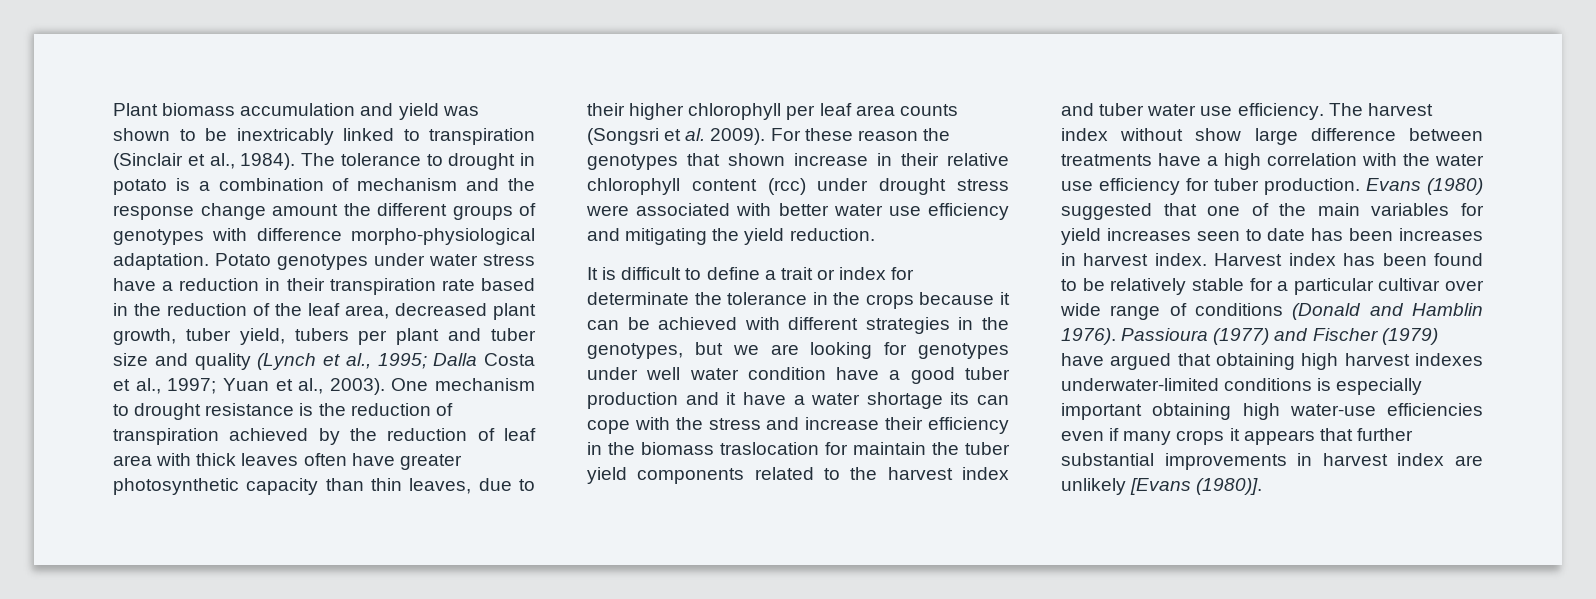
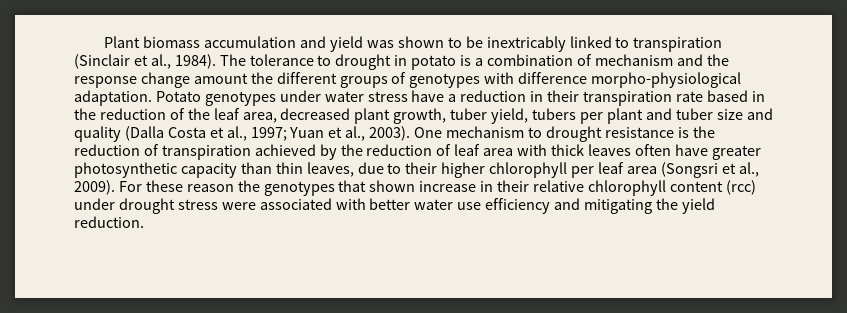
- Potato genotypes under water stress have a reduction in their transpiration rate based in the reduction of the leaf area, decreased plant growth, tuber yield, tubers per plant and tuber size and quality (Lynch et al., 1995; Dalla Costa et al., 1997; Yuan et al., 2003).
+ Potato genotypes under water stress have a reduction in their transpiration rate based in the reduction of the leaf area, decreased plant growth, tuber yield, tubers per plant and tuber size and quality (Dalla Costa et al., 1997; Yuan et al., 2003).
- One mechanism to drought resistance is the reduction of transpiration achieved by the reduction of leaf area with thick leaves often have greater photosynthetic capacity than thin leaves, due to their higher chlorophyll per leaf area counts (Songsri et al. 2009).
+ One mechanism to drought resistance is the reduction of transpiration achieved by the reduction of leaf area with thick leaves often have greater photosynthetic capacity than thin leaves, due to their higher chlorophyll per leaf area (Songsri et al., 2009).
- It is difficult to define a trait or index for determinate the tolerance in the crops because it can be achieved with different strategies in the genotypes, but we are looking for genotypes under well water condition have a good tuber production and it have a water shortage its can cope with the stress and increase their efficiency in the biomass traslocation for maintain the tuber yield components related to the harvest index and tuber water use efficiency. The harvest index without show large difference between treatments have a high correlation with the water use efficiency for tuber production. Evans (1980) suggested that one of the main variables for yield increases seen to date has been increases in harvest index. Harvest index has been found to be relatively stable for a particular cultivar over wide range of conditions (Donald and Hamblin 1976). Passioura (1977) and Fischer (1979) have argued that obtaining high harvest indexes underwater-limited conditions is especially important obtaining high water-use efficiencies even if many crops it appears that further substantial improvements in harvest index are unlikely [Evans (1980)].

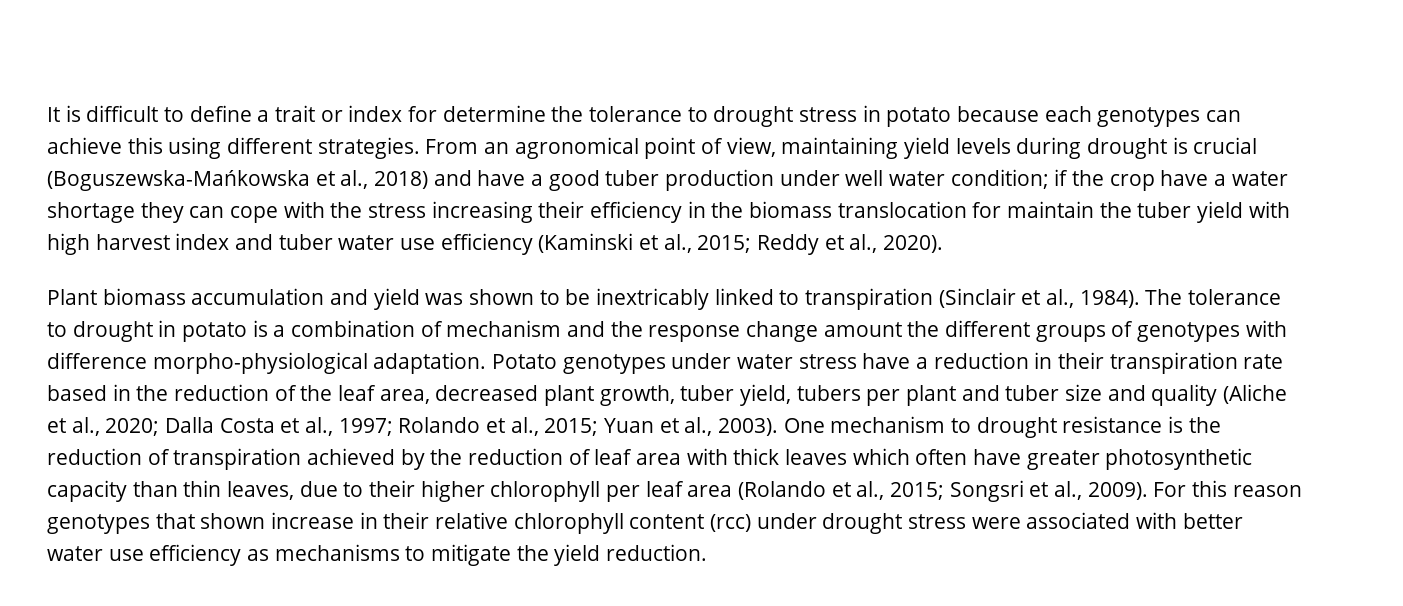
+ It is difficult to define a trait or index for determine the tolerance to drought stress in potato because each genotypes can achieve this using different strategies. From an agronomical point of view, maintaining yield levels during drought is crucial (Boguszewska-Mańkowska et al., 2018) and have a good tuber production under well water condition; if the crop have a water shortage they can cope with the stress increasing their efficiency in the biomass translocation for maintain the tuber yield with high harvest index and tuber water use efficiency (Kaminski et al., 2015; Reddy et al., 2020).
- Potato genotypes under water stress have a reduction in their transpiration rate based in the reduction of the leaf area, decreased plant growth, tuber yield, tubers per plant and tuber size and quality (Dalla Costa et al., 1997; Yuan et al., 2003).
+ Potato genotypes under water stress have a reduction in their transpiration rate based in the reduction of the leaf area, decreased plant growth, tuber yield, tubers per plant and tuber size and quality (Aliche et al., 2020; Dalla Costa et al., 1997; Rolando et al., 2015; Yuan et al., 2003).
- One mechanism to drought resistance is the reduction of transpiration achieved by the reduction of leaf area with thick leaves often have greater photosynthetic capacity than thin leaves, due to their higher chlorophyll per leaf area (Songsri et al., 2009).
+ One mechanism to drought resistance is the reduction of transpiration achieved by the reduction of leaf area with thick leaves which often have greater photosynthetic capacity than thin leaves, due to their higher chlorophyll per leaf area (Rolando et al., 2015; Songsri et al., 2009).
- For these reason the genotypes that shown increase in their relative chlorophyll content (rcc) under drought stress were associated with better water use efficiency and mitigating the yield reduction.
+ For this reason genotypes that shown increase in their relative chlorophyll content (rcc) under drought stress were associated with better water use efficiency as mechanisms to mitigate the yield reduction.

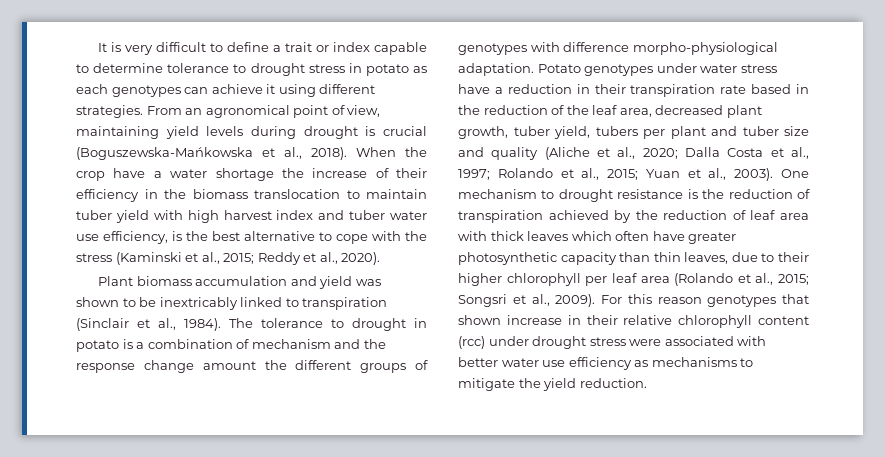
- It is difficult to define a trait or index for determine the tolerance to drought stress in potato because each genotypes can achieve this using different strategies.
+ It is very difficult to define a trait or index capable to determine tolerance to drought stress in potato as each genotypes can achieve it using different strategies.
- From an agronomical point of view, maintaining yield levels during drought is crucial (Boguszewska-Mańkowska et al., 2018) and have a good tuber production under well water condition; if the crop have a water shortage they can cope with the stress increasing their efficiency in the biomass translocation for maintain the tuber yield with high harvest index and tuber water use efficiency (Kaminski et al., 2015; Reddy et al., 2020).
+ From an agronomical point of view, maintaining yield levels during drought is crucial (Boguszewska-Mańkowska et al., 2018). When the crop have a water shortage the increase of their efficiency in the biomass translocation to maintain tuber yield with high harvest index and tuber water use efficiency, is the best alternative to cope with the stress (Kaminski et al., 2015; Reddy et al., 2020).

